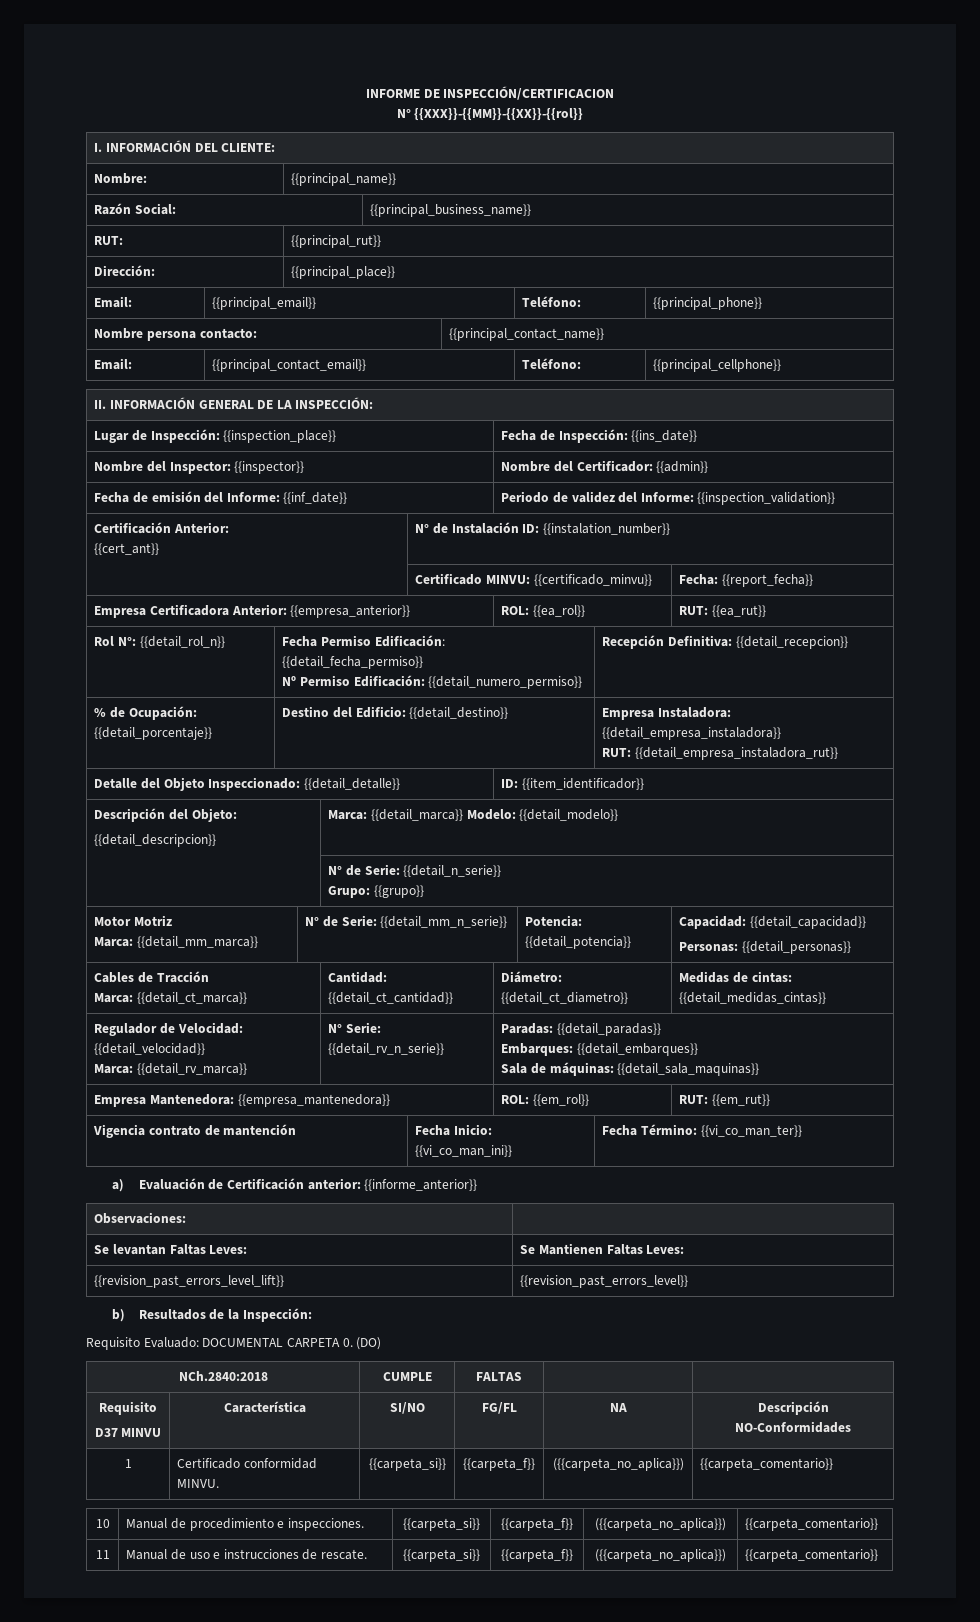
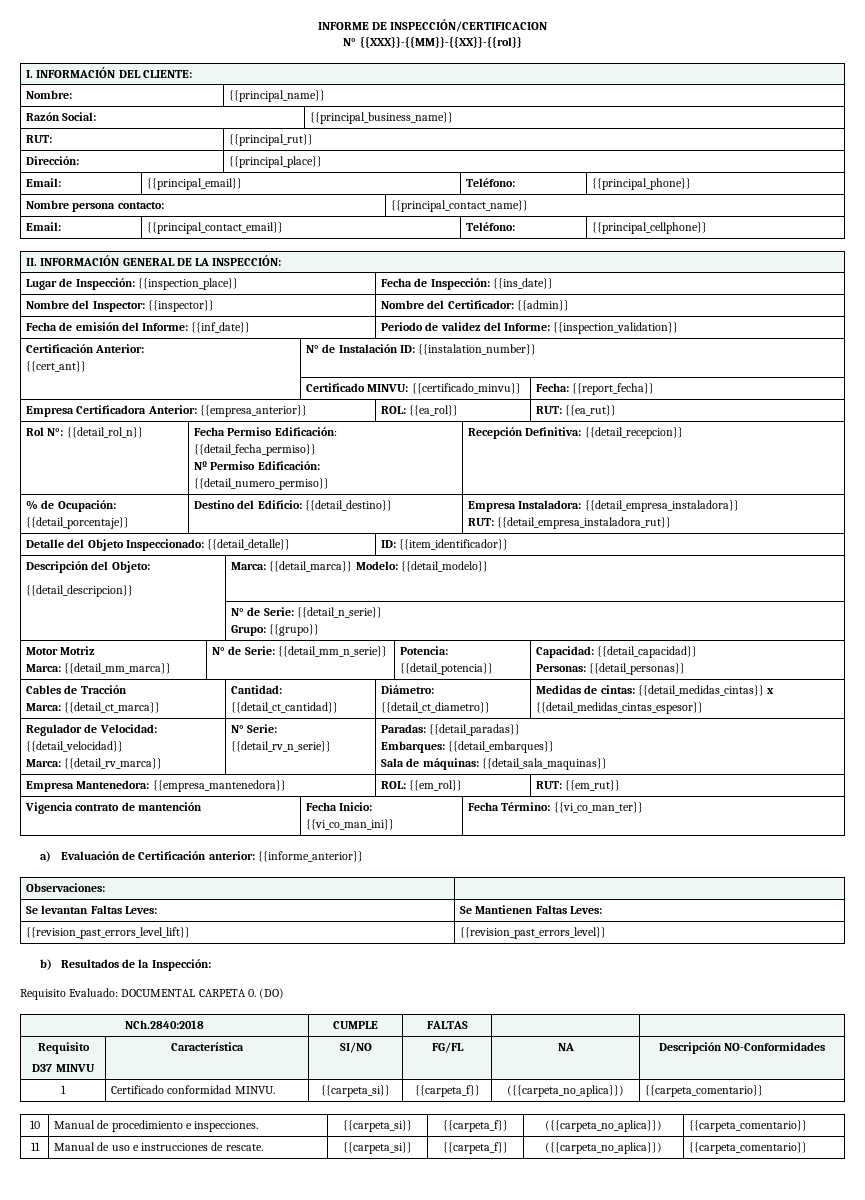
  Cables de Tracción
- Marca: {{detail_ct_marca}} | Cantidad: {{detail_ct_cantidad}} | Diámetro: {{detail_ct_diametro}} | Medidas de cintas: {{detail_medidas_cintas}}
+ Marca: {{detail_ct_marca}} | Cantidad: {{detail_ct_cantidad}} | Diámetro: {{detail_ct_diametro}} | Medidas de cintas: {{detail_medidas_cintas}} x {{detail_medidas_cintas_espesor}}

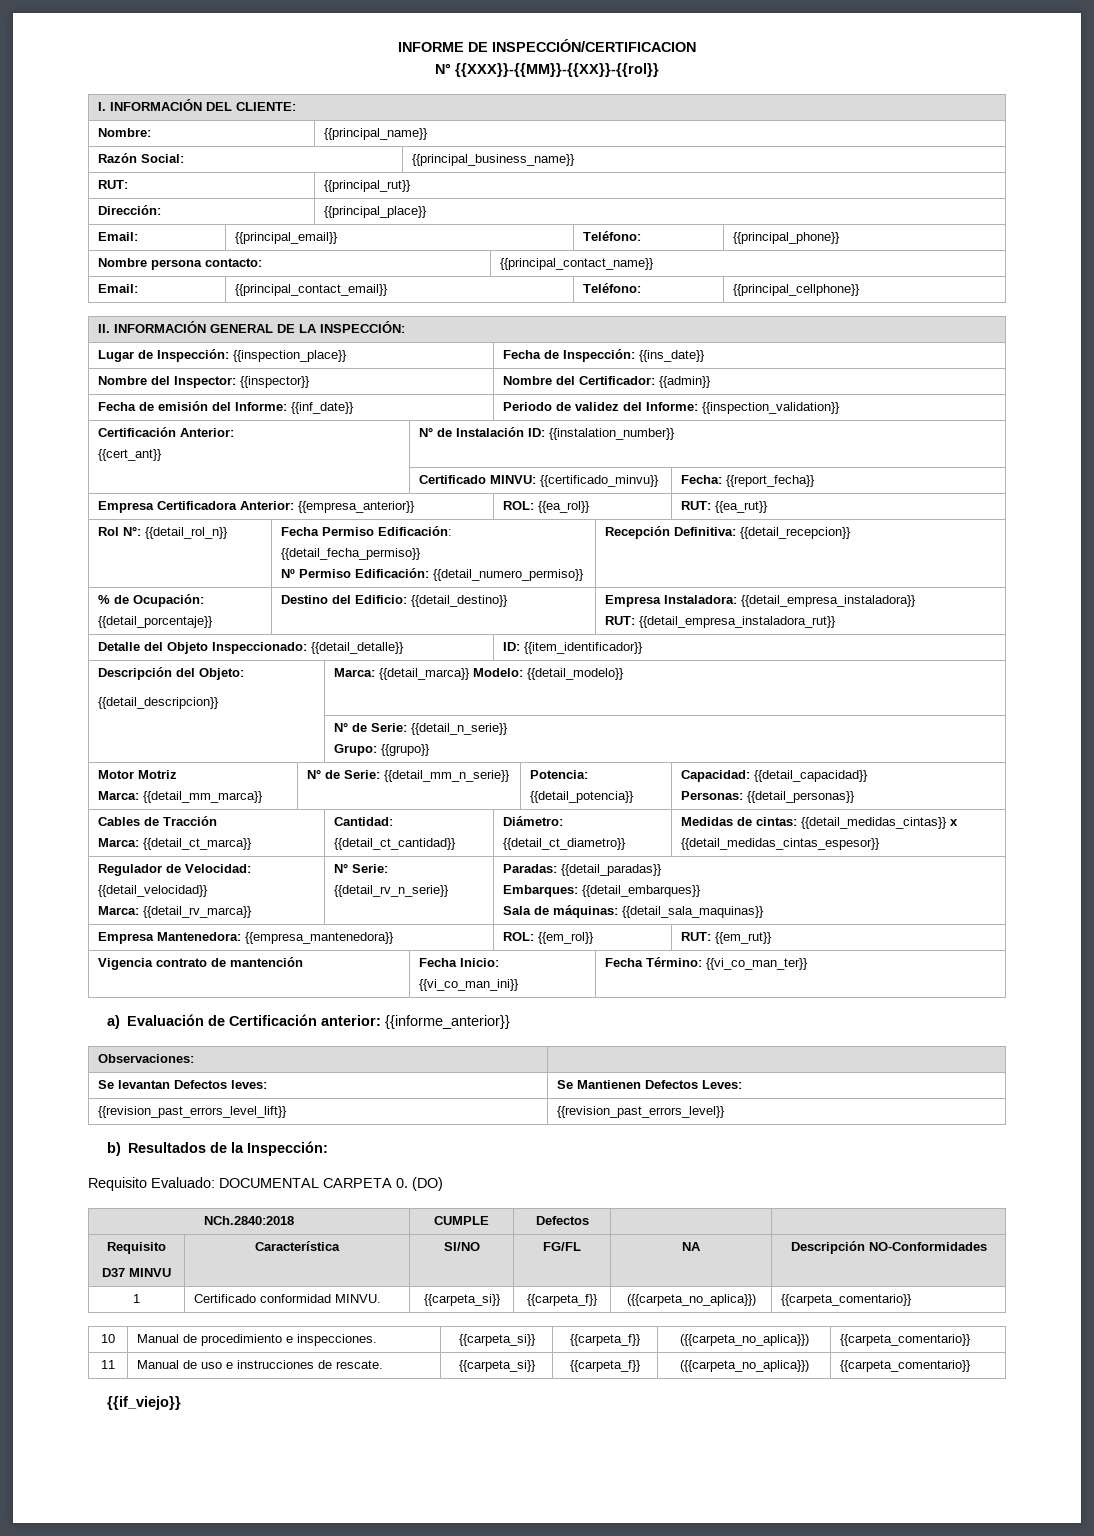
- Se levantan Faltas Leves: | Se Mantienen Faltas Leves:
+ Se levantan Defectos leves: | Se Mantienen Defectos Leves:
- NCh.2840:2018 | CUMPLE | FALTAS | |
+ NCh.2840:2018 | CUMPLE | Defectos | |
+ {{if_viejo}}

